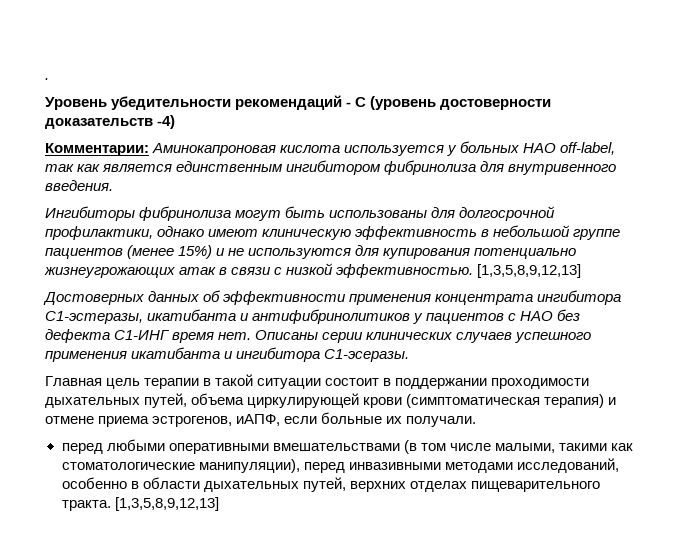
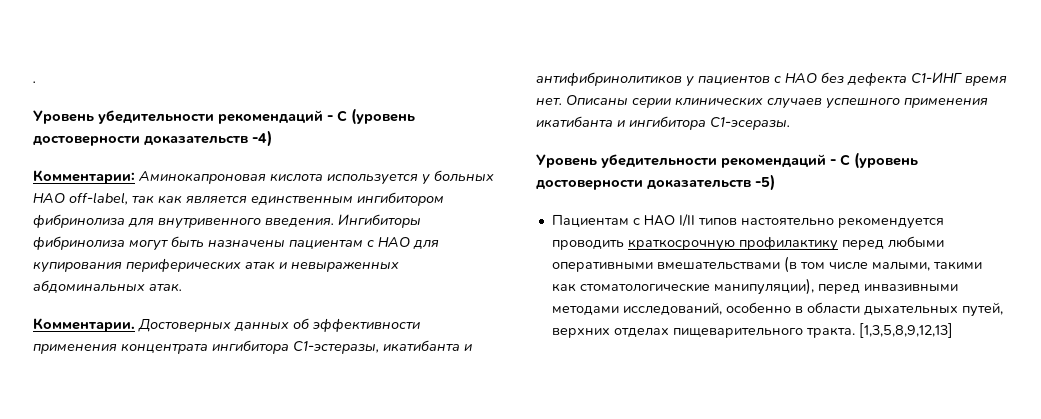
- Комментарии: Аминокапроновая кислота используется у больных НАО off-label, так как является единственным ингибитором фибринолиза для внутривенного введения.
- Ингибиторы фибринолиза могут быть использованы для долгосрочной профилактики, однако имеют клиническую эффективность в небольшой группе пациентов (менее 15%) и не используются для купирования потенциально жизнеугрожающих атак в связи с низкой эффективностью. [1,3,5,8,9,12,13]
- Достоверных данных об эффективности применения концентрата ингибитора С1-эстеразы, икатибанта и антифибринолитиков у пациентов с НАО без дефекта С1-ИНГ время нет.
+ Комментарии: Аминокапроновая кислота используется у больных НАО off-label, так как является единственным ингибитором фибринолиза для внутривенного введения. Ингибиторы фибринолиза могут быть назначены пациентам с НАО для купирования периферических атак и невыраженных абдоминальных атак.
+ Комментарии. Достоверных данных об эффективности применения концентрата ингибитора С1-эстеразы, икатибанта и антифибринолитиков у пациентов с НАО без дефекта С1-ИНГ время нет.
- Главная цель терапии в такой ситуации состоит в поддержании проходимости дыхательных путей, объема циркулирующей крови (симптоматическая терапия) и отмене приема эстрогенов, иАПФ, если больные их получали.
- перед любыми оперативными вмешательствами (в том числе малыми, такими как стоматологические манипуляции), перед инвазивными методами исследований, особенно в области дыхательных путей, верхних отделах пищеварительного тракта.
+ Уровень убедительности рекомендаций - C (уровень достоверности доказательств -5)
+ Пациентам с НАО I/II типов настоятельно рекомендуется проводить краткосрочную профилактику перед любыми оперативными вмешательствами (в том числе малыми, такими как стоматологические манипуляции), перед инвазивными методами исследований, особенно в области дыхательных путей, верхних отделах пищеварительного тракта.

